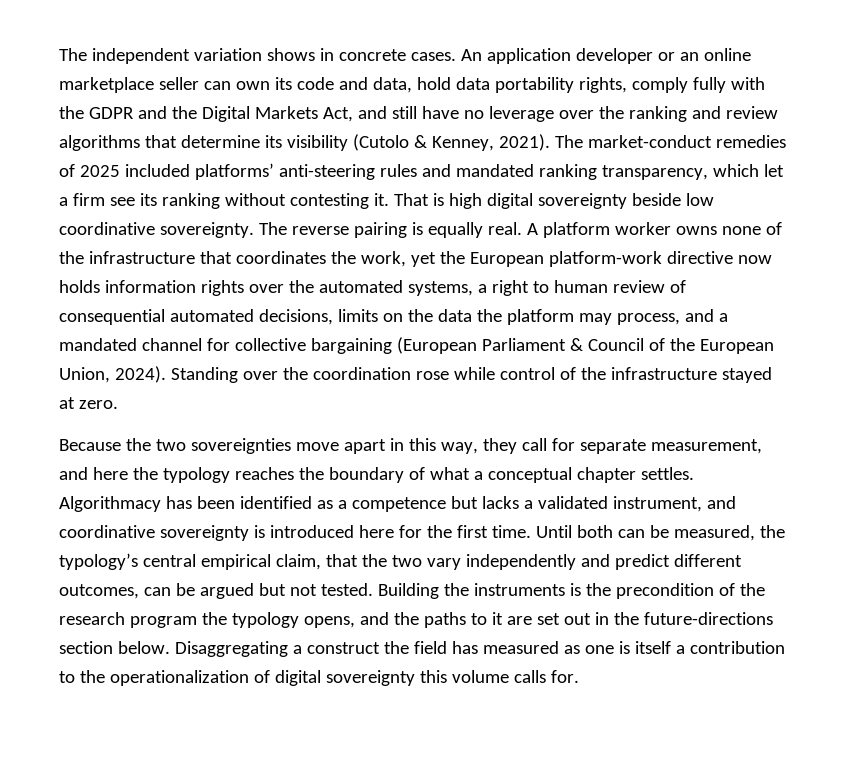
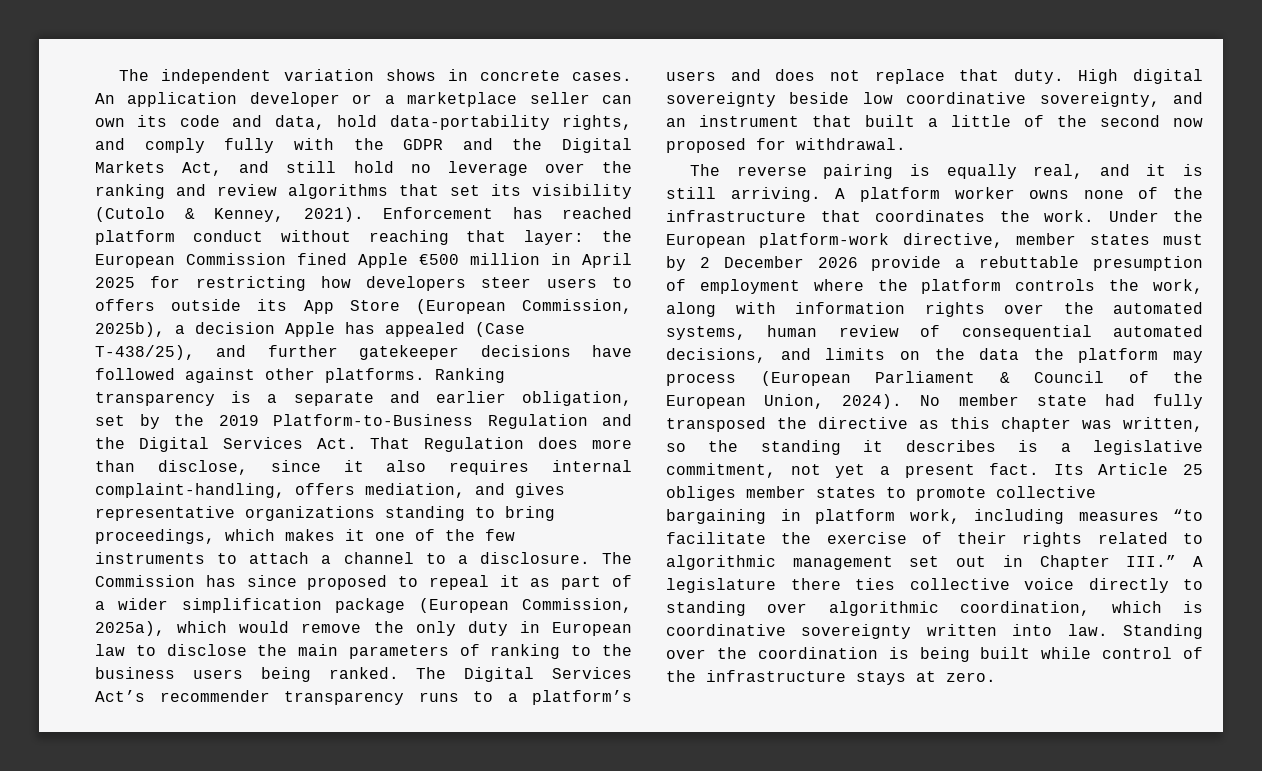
- An application developer or an online marketplace seller can own its code and data, hold data portability rights, comply fully with the GDPR and the Digital Markets Act, and still have no leverage over the ranking and review algorithms that determine its visibility (Cutolo & Kenney, 2021).
+ An application developer or a marketplace seller can own its code and data, hold data-portability rights, and comply fully with the GDPR and the Digital Markets Act, and still hold no leverage over the ranking and review algorithms that set its visibility (Cutolo & Kenney, 2021).
- The market-conduct remedies of 2025 included platforms’ anti-steering rules and mandated ranking transparency, which let a firm see its ranking without contesting it. That is high digital sovereignty beside low coordinative sovereignty. The reverse pairing is equally real.
+ Enforcement has reached platform conduct without reaching that layer: the European Commission fined Apple €500 million in April 2025 for restricting how developers steer users to offers outside its App Store (European Commission, 2025b), a decision Apple has appealed (Case T-438/25), and further gatekeeper decisions have followed against other platforms. Ranking transparency is a separate and earlier obligation, set by the 2019 Platform-to-Business Regulation and the Digital Services Act. That Regulation does more than disclose, since it also requires internal complaint-handling, offers mediation, and gives representative organizations standing to bring proceedings, which makes it one of the few instruments to attach a channel to a disclosure. The Commission has since proposed to repeal it as part of a wider simplification package (European Commission, 2025a), which would remove the only duty in European law to disclose the main parameters of ranking to the business users being ranked. The Digital Services Act’s recommender transparency runs to a platform’s users and does not replace that duty. High digital sovereignty beside low coordinative sovereignty, and an instrument that built a little of the second now proposed for withdrawal.
+ The reverse pairing is equally real, and it is still arriving.
- A platform worker owns none of the infrastructure that coordinates the work, yet the European platform-work directive now holds information rights over the automated systems, a right to human review of consequential automated decisions, limits on the data the platform may process, and a mandated channel for collective bargaining (European Parliament & Council of the European Union, 2024).
+ A platform worker owns none of the infrastructure that coordinates the work. Under the European platform-work directive, member states must by 2 December 2026 provide a rebuttable presumption of employment where the platform controls the work, along with information rights over the automated systems, human review of consequential automated decisions, and limits on the data the platform may process (European Parliament & Council of the European Union, 2024).
+ No member state had fully transposed the directive as this chapter was written, so the standing it describes is a legislative commitment, not yet a present fact. Its Article 25 obliges member states to promote collective bargaining in platform work, including measures “to facilitate the exercise of their rights related to algorithmic management set out in Chapter III.” A legislature there ties collective voice directly to standing over algorithmic coordination, which is coordinative sovereignty written into law.
- Standing over the coordination rose while control of the infrastructure stayed at zero.
+ Standing over the coordination is being built while control of the infrastructure stays at zero.
- Because the two sovereignties move apart in this way, they call for separate measurement, and here the typology reaches the boundary of what a conceptual chapter settles. Algorithmacy has been identified as a competence but lacks a validated instrument, and coordinative sovereignty is introduced here for the first time. Until both can be measured, the typology’s central empirical claim, that the two vary independently and predict different outcomes, can be argued but not tested. Building the instruments is the precondition of the research program the typology opens, and the paths to it are set out in the future-directions section below. Disaggregating a construct the field has measured as one is itself a contribution to the operationalization of digital sovereignty this volume calls for.

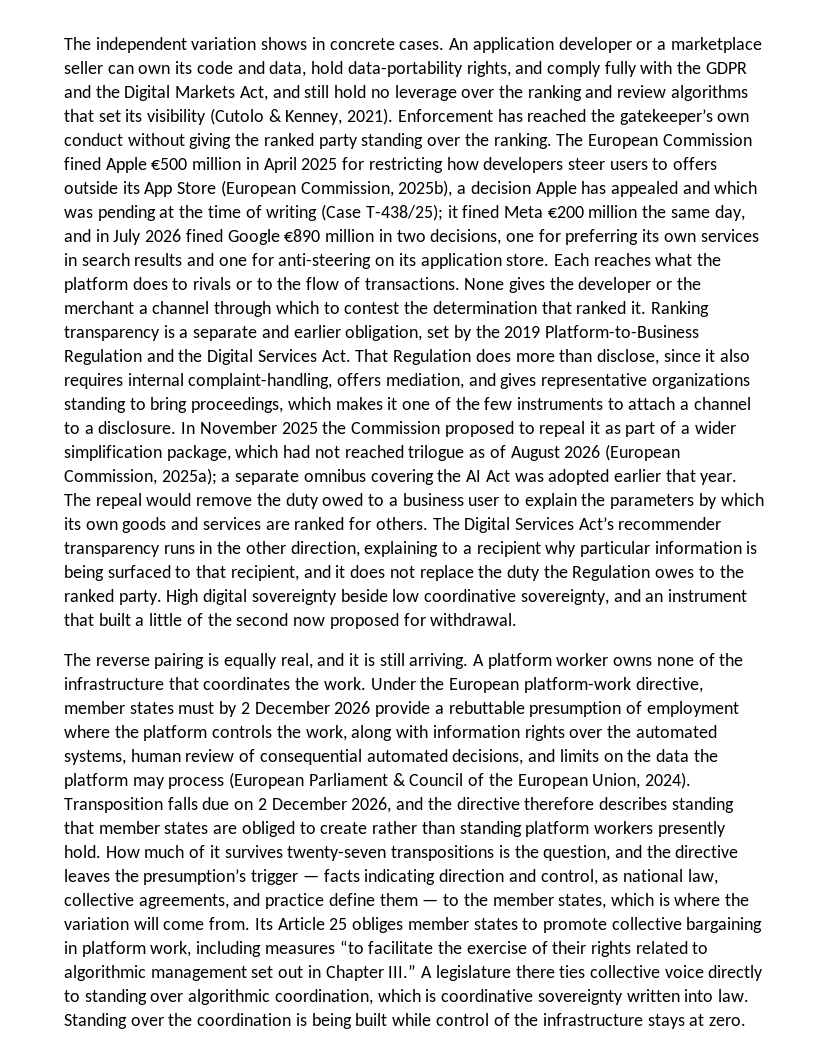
- Enforcement has reached platform conduct without reaching that layer: the European Commission fined Apple €500 million in April 2025 for restricting how developers steer users to offers outside its App Store (European Commission, 2025b), a decision Apple has appealed (Case T-438/25), and further gatekeeper decisions have followed against other platforms.
+ Enforcement has reached the gatekeeper’s own conduct without giving the ranked party standing over the ranking. The European Commission fined Apple €500 million in April 2025 for restricting how developers steer users to offers outside its App Store (European Commission, 2025b), a decision Apple has appealed and which was pending at the time of writing (Case T-438/25); it fined Meta €200 million the same day, and in July 2026 fined Google €890 million in two decisions, one for preferring its own services in search results and one for anti-steering on its application store. Each reaches what the platform does to rivals or to the flow of transactions. None gives the developer or the merchant a channel through which to contest the determination that ranked it.
- The Commission has since proposed to repeal it as part of a wider simplification package (European Commission, 2025a), which would remove the only duty in European law to disclose the main parameters of ranking to the business users being ranked.
+ In November 2025 the Commission proposed to repeal it as part of a wider simplification package, which had not reached trilogue as of August 2026 (European Commission, 2025a); a separate omnibus covering the AI Act was adopted earlier that year. The repeal would remove the duty owed to a business user to explain the parameters by which its own goods and services are ranked for others.
- The Digital Services Act’s recommender transparency runs to a platform’s users and does not replace that duty.
+ The Digital Services Act’s recommender transparency runs in the other direction, explaining to a recipient why particular information is being surfaced to that recipient, and it does not replace the duty the Regulation owes to the ranked party.
- No member state had fully transposed the directive as this chapter was written, so the standing it describes is a legislative commitment, not yet a present fact.
+ Transposition falls due on 2 December 2026, and the directive therefore describes standing that member states are obliged to create rather than standing platform workers presently hold. How much of it survives twenty-seven transpositions is the question, and the directive leaves the presumption’s trigger — facts indicating direction and control, as national law, collective agreements, and practice define them — to the member states, which is where the variation will come from.

